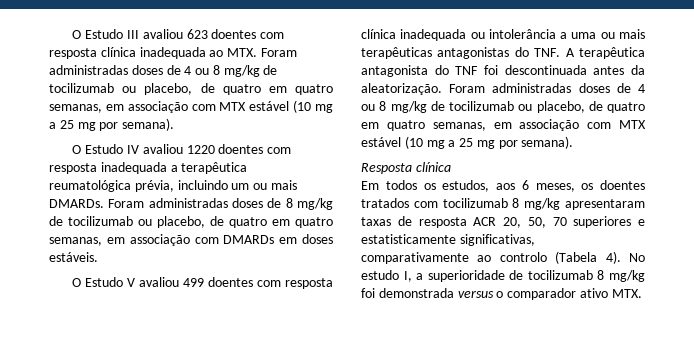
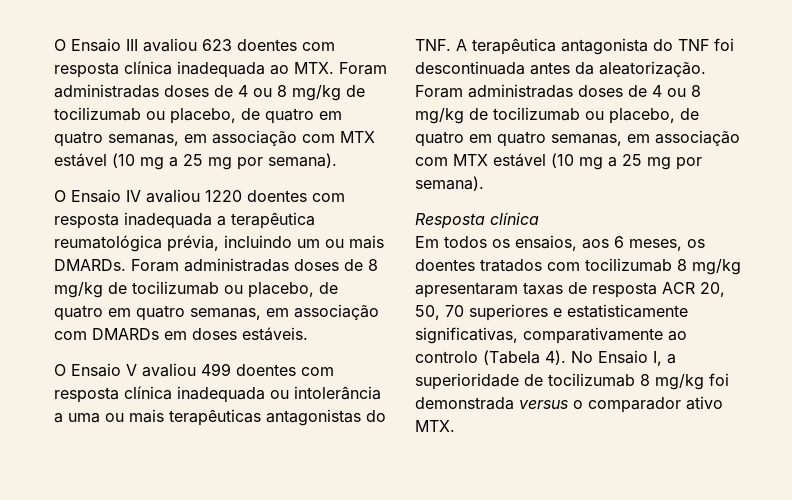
- O Estudo III avaliou 623 doentes com resposta clínica inadequada ao MTX. Foram administradas doses de 4 ou 8 mg/kg de tocilizumab ou placebo, de quatro em quatro semanas, em associação com MTX estável (10 mg a 25 mg por semana).
+ O Ensaio III avaliou 623 doentes com resposta clínica inadequada ao MTX. Foram administradas doses de 4 ou 8 mg/kg de tocilizumab ou placebo, de quatro em quatro semanas, em associação com MTX estável (10 mg a 25 mg por semana).
- O Estudo IV avaliou 1220 doentes com resposta inadequada a terapêutica reumatológica prévia, incluindo um ou mais DMARDs.
+ O Ensaio IV avaliou 1220 doentes com resposta inadequada a terapêutica reumatológica prévia, incluindo um ou mais DMARDs.
- O Estudo V avaliou 499 doentes com resposta clínica inadequada ou intolerância a uma ou mais terapêuticas antagonistas do TNF. A terapêutica antagonista do TNF foi descontinuada antes da aleatorização.
+ O Ensaio V avaliou 499 doentes com resposta clínica inadequada ou intolerância a uma ou mais terapêuticas antagonistas do TNF. A terapêutica antagonista do TNF foi descontinuada antes da aleatorização.
- Em todos os estudos, aos 6 meses, os doentes tratados com tocilizumab 8 mg/kg apresentaram taxas de resposta ACR 20, 50, 70 superiores e estatisticamente significativas, comparativamente ao controlo (Tabela 4).
+ Em todos os ensaios, aos 6 meses, os doentes tratados com tocilizumab 8 mg/kg apresentaram taxas de resposta ACR 20, 50, 70 superiores e estatisticamente significativas, comparativamente ao controlo (Tabela 4).
- No estudo I, a superioridade de tocilizumab 8 mg/kg foi demonstrada versus o comparador ativo MTX.
+ No Ensaio I, a superioridade de tocilizumab 8 mg/kg foi demonstrada versus o comparador ativo MTX.

